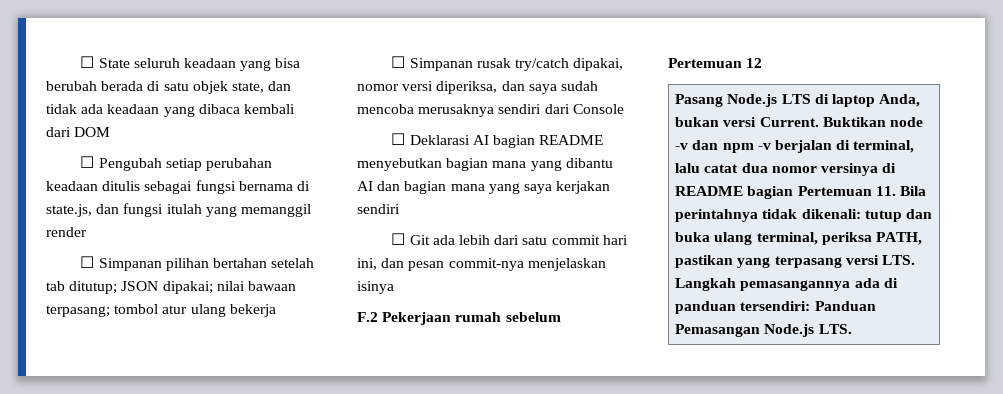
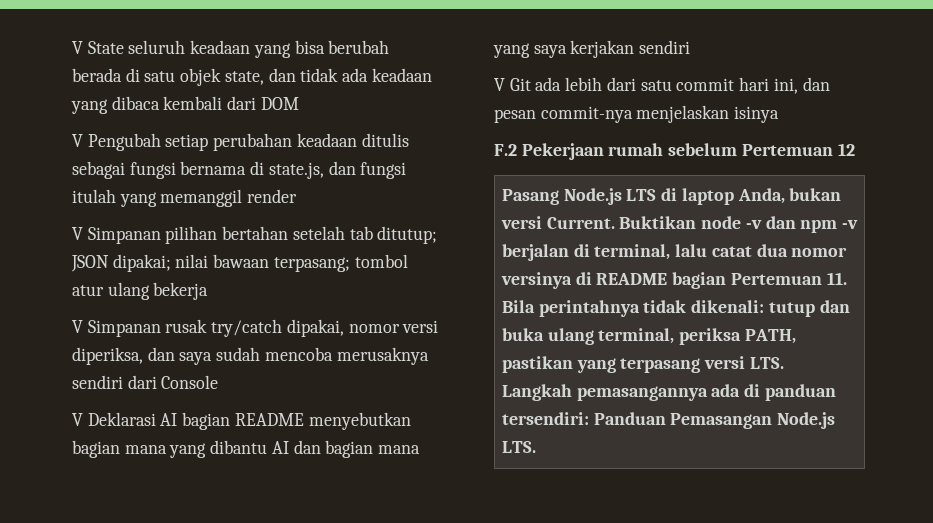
- ☐ State seluruh keadaan yang bisa berubah berada di satu objek state, dan tidak ada keadaan yang dibaca kembali dari DOM
+ V State seluruh keadaan yang bisa berubah berada di satu objek state, dan tidak ada keadaan yang dibaca kembali dari DOM
- ☐ Pengubah setiap perubahan keadaan ditulis sebagai fungsi bernama di state.js, dan fungsi itulah yang memanggil render
+ V Pengubah setiap perubahan keadaan ditulis sebagai fungsi bernama di state.js, dan fungsi itulah yang memanggil render
- ☐ Simpanan pilihan bertahan setelah tab ditutup; JSON dipakai; nilai bawaan terpasang; tombol atur ulang bekerja
+ V Simpanan pilihan bertahan setelah tab ditutup; JSON dipakai; nilai bawaan terpasang; tombol atur ulang bekerja
- ☐ Simpanan rusak try/catch dipakai, nomor versi diperiksa, dan saya sudah mencoba merusaknya sendiri dari Console
+ V Simpanan rusak try/catch dipakai, nomor versi diperiksa, dan saya sudah mencoba merusaknya sendiri dari Console
- ☐ Deklarasi AI bagian README menyebutkan bagian mana yang dibantu AI dan bagian mana yang saya kerjakan sendiri
+ V Deklarasi AI bagian README menyebutkan bagian mana yang dibantu AI dan bagian mana yang saya kerjakan sendiri
- ☐ Git ada lebih dari satu commit hari ini, dan pesan commit-nya menjelaskan isinya
+ V Git ada lebih dari satu commit hari ini, dan pesan commit-nya menjelaskan isinya

